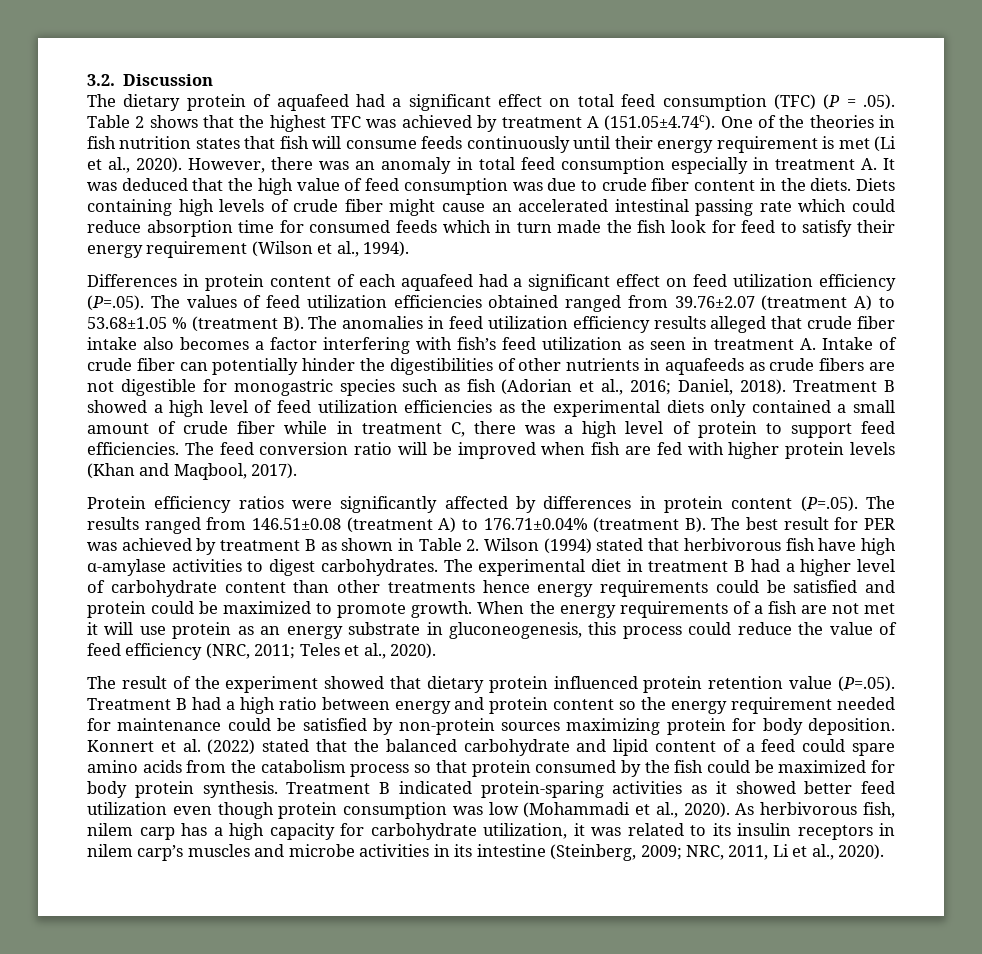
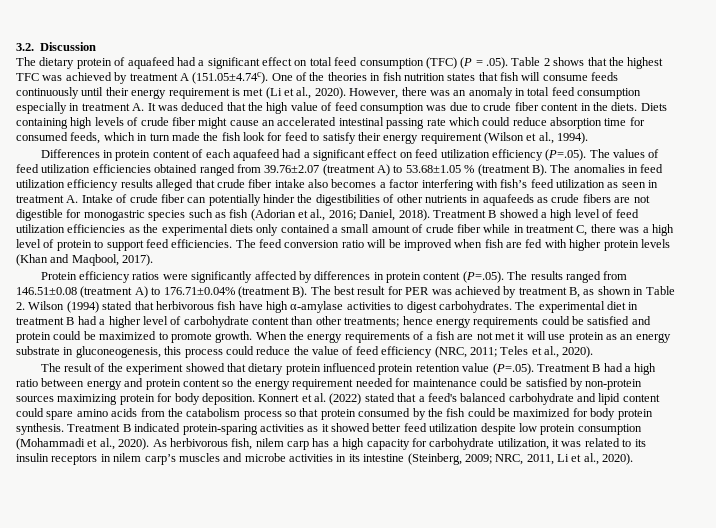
- Diets containing high levels of crude fiber might cause an accelerated intestinal passing rate which could reduce absorption time for consumed feeds which in turn made the fish look for feed to satisfy their energy requirement (Wilson et al., 1994).
+ Diets containing high levels of crude fiber might cause an accelerated intestinal passing rate which could reduce absorption time for consumed feeds, which in turn made the fish look for feed to satisfy their energy requirement (Wilson et al., 1994).
- Protein efficiency ratios were significantly affected by differences in protein content (P=.05). The results ranged from 146.51±0.08 (treatment A) to 176.71±0.04% (treatment B). The best result for PER was achieved by treatment B as shown in Table 2. Wilson (1994) stated that herbivorous fish have high α-amylase activities to digest carbohydrates.
+ Protein efficiency ratios were significantly affected by differences in protein content (P=.05). The results ranged from 146.51±0.08 (treatment A) to 176.71±0.04% (treatment B). The best result for PER was achieved by treatment B, as shown in Table 2. Wilson (1994) stated that herbivorous fish have high α-amylase activities to digest carbohydrates.
- The experimental diet in treatment B had a higher level of carbohydrate content than other treatments hence energy requirements could be satisfied and protein could be maximized to promote growth.
+ The experimental diet in treatment B had a higher level of carbohydrate content than other treatments; hence energy requirements could be satisfied and protein could be maximized to promote growth.
- Konnert et al. (2022) stated that the balanced carbohydrate and lipid content of a feed could spare amino acids from the catabolism process so that protein consumed by the fish could be maximized for body protein synthesis.
+ Konnert et al. (2022) stated that a feed's balanced carbohydrate and lipid content could spare amino acids from the catabolism process so that protein consumed by the fish could be maximized for body protein synthesis.
- Treatment B indicated protein-sparing activities as it showed better feed utilization even though protein consumption was low (Mohammadi et al., 2020).
+ Treatment B indicated protein-sparing activities as it showed better feed utilization despite low protein consumption (Mohammadi et al., 2020).

